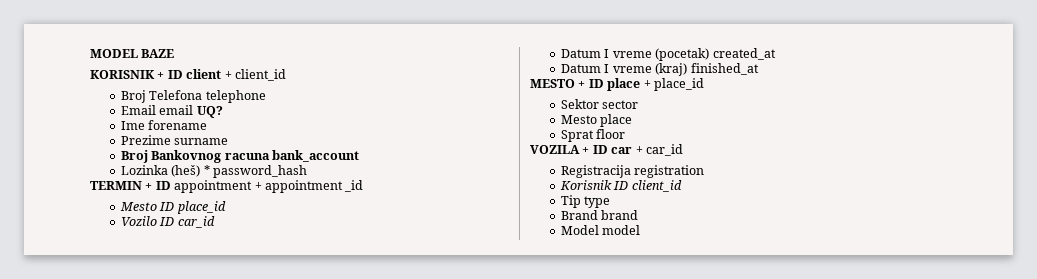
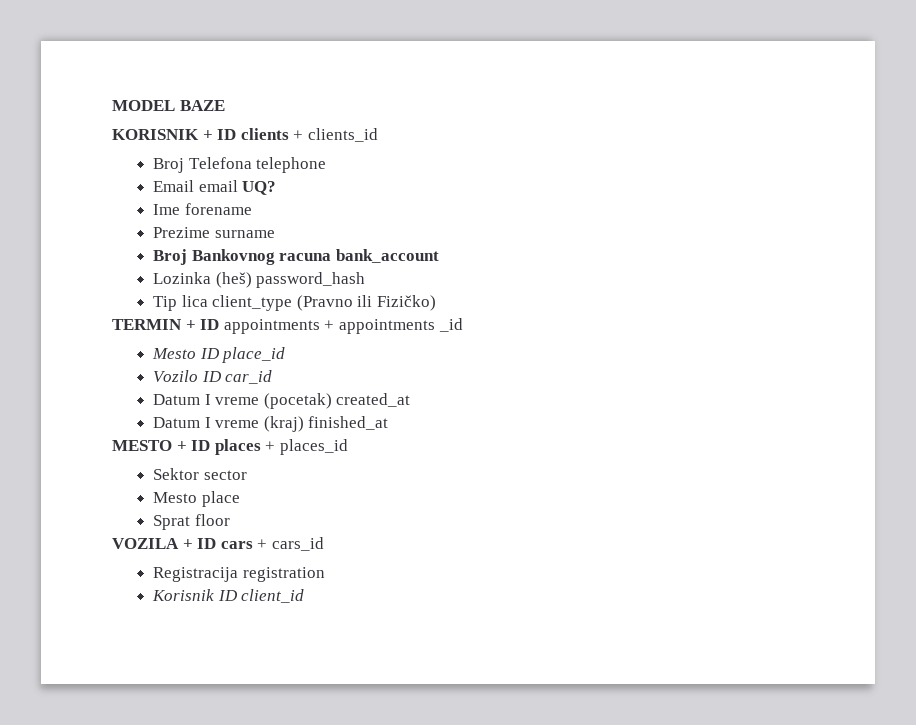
- KORISNIK + ID client + client_id
+ KORISNIK + ID clients + clients_id
- Lozinka (heš) * password_hash
+ Lozinka (heš) password_hash
+ Tip lica client_type (Pravno ili Fizičko)
- TERMIN + ID appointment + appointment _id
+ TERMIN + ID appointments + appointments _id
- MESTO + ID place + place_id
+ MESTO + ID places + places_id
- VOZILA + ID car + car_id
+ VOZILA + ID cars + cars_id
- Tip type
- Brand brand
- Model model

